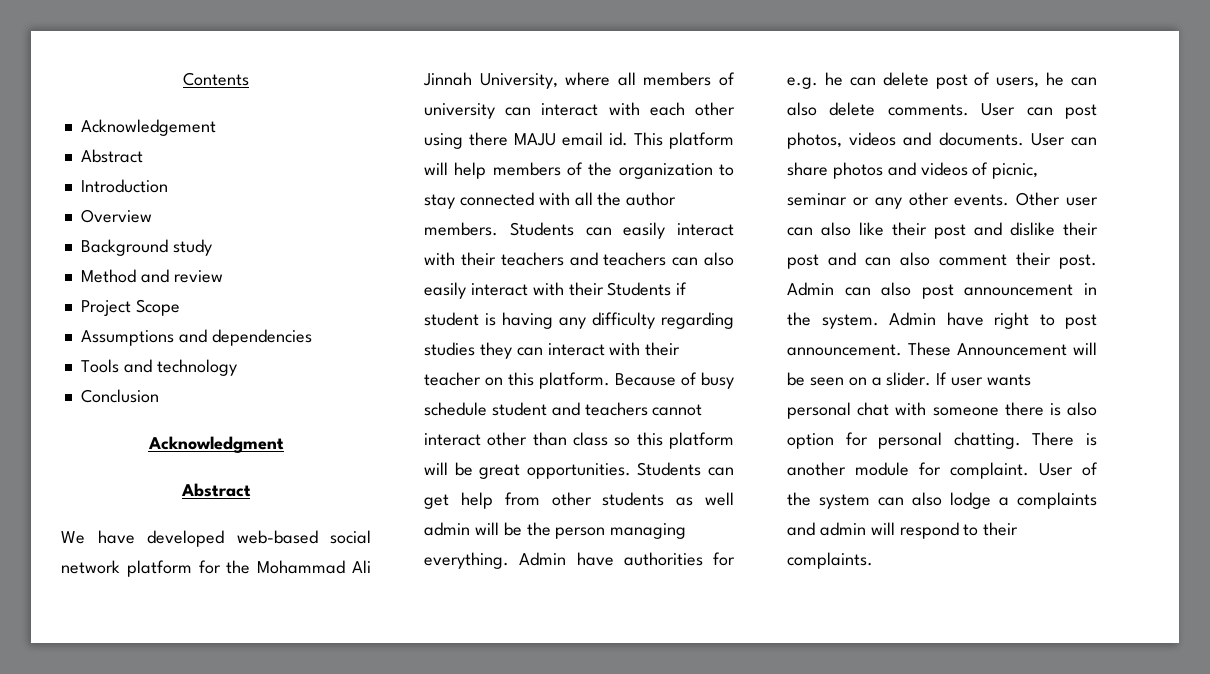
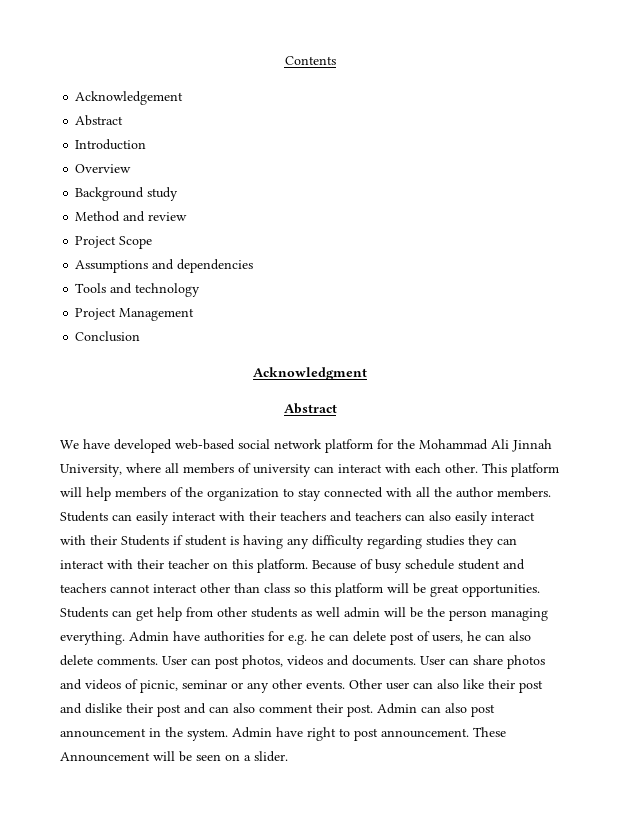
+ Project Management
- We have developed web-based social network platform for the Mohammad Ali Jinnah University, where all members of university can interact with each other using there MAJU email id.
+ We have developed web-based social network platform for the Mohammad Ali Jinnah University, where all members of university can interact with each other.
- If user wants personal chat with someone there is also option for personal chatting. There is another module for complaint. User of the system can also lodge a complaints and admin will respond to their complaints.

